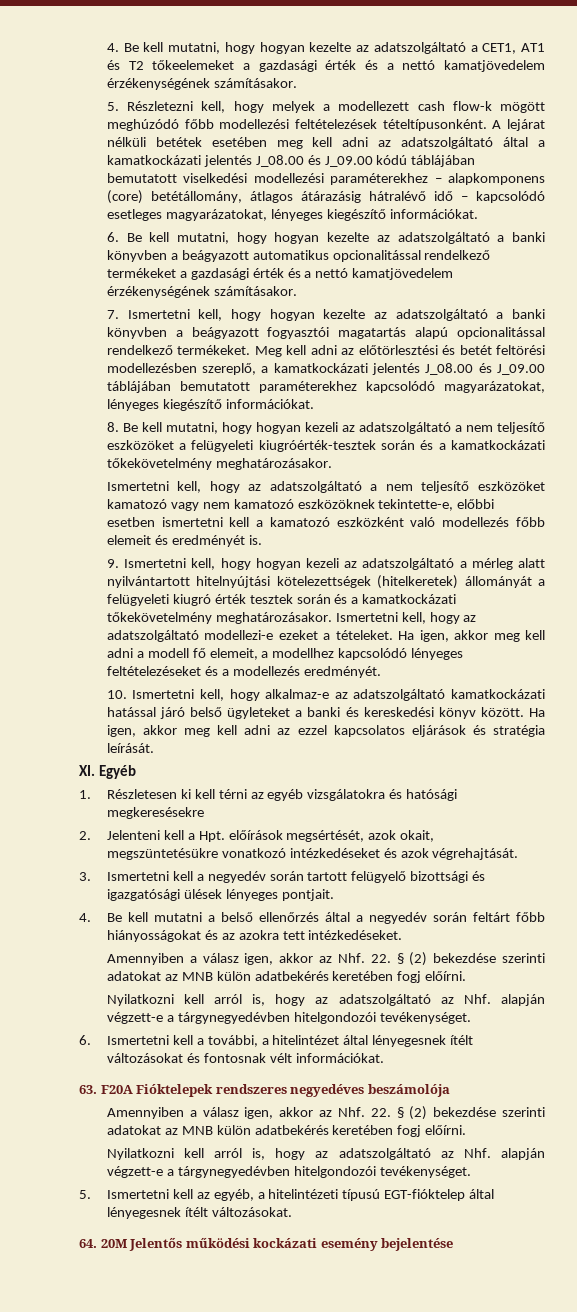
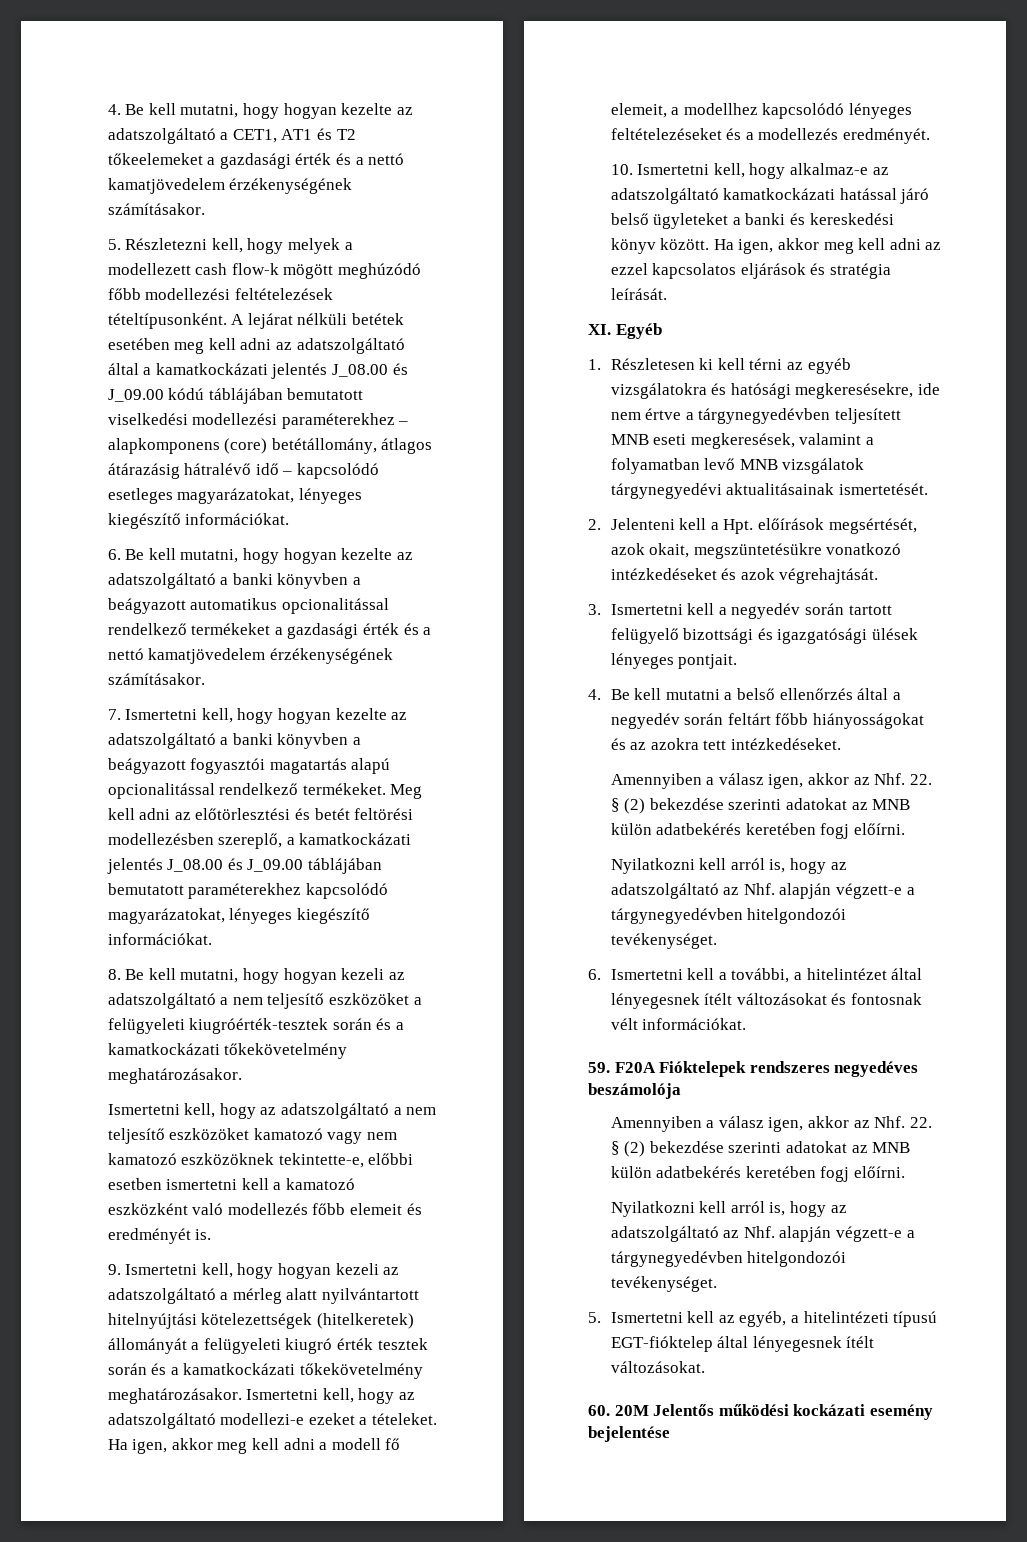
- 1. Részletesen ki kell térni az egyéb vizsgálatokra és hatósági megkeresésekre
+ 1. Részletesen ki kell térni az egyéb vizsgálatokra és hatósági megkeresésekre, ide nem értve a tárgynegyedévben teljesített MNB eseti megkeresések, valamint a folyamatban levő MNB vizsgálatok tárgynegyedévi aktualitásainak ismertetését.
- 63. F20A Fióktelepek rendszeres negyedéves beszámolója
+ 59. F20A Fióktelepek rendszeres negyedéves beszámolója
- 64. 20M Jelentős működési kockázati esemény bejelentése
+ 60. 20M Jelentős működési kockázati esemény bejelentése

